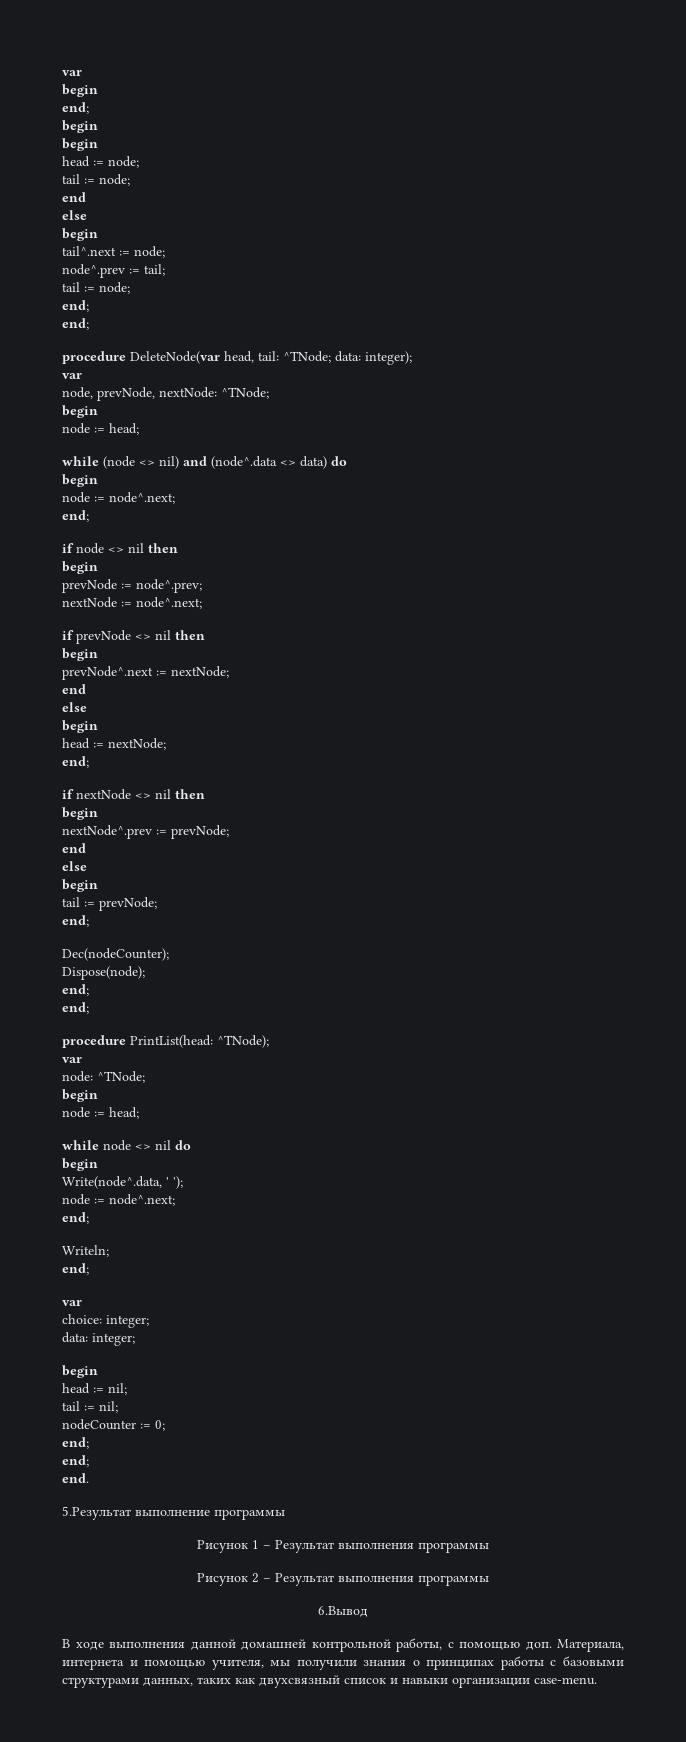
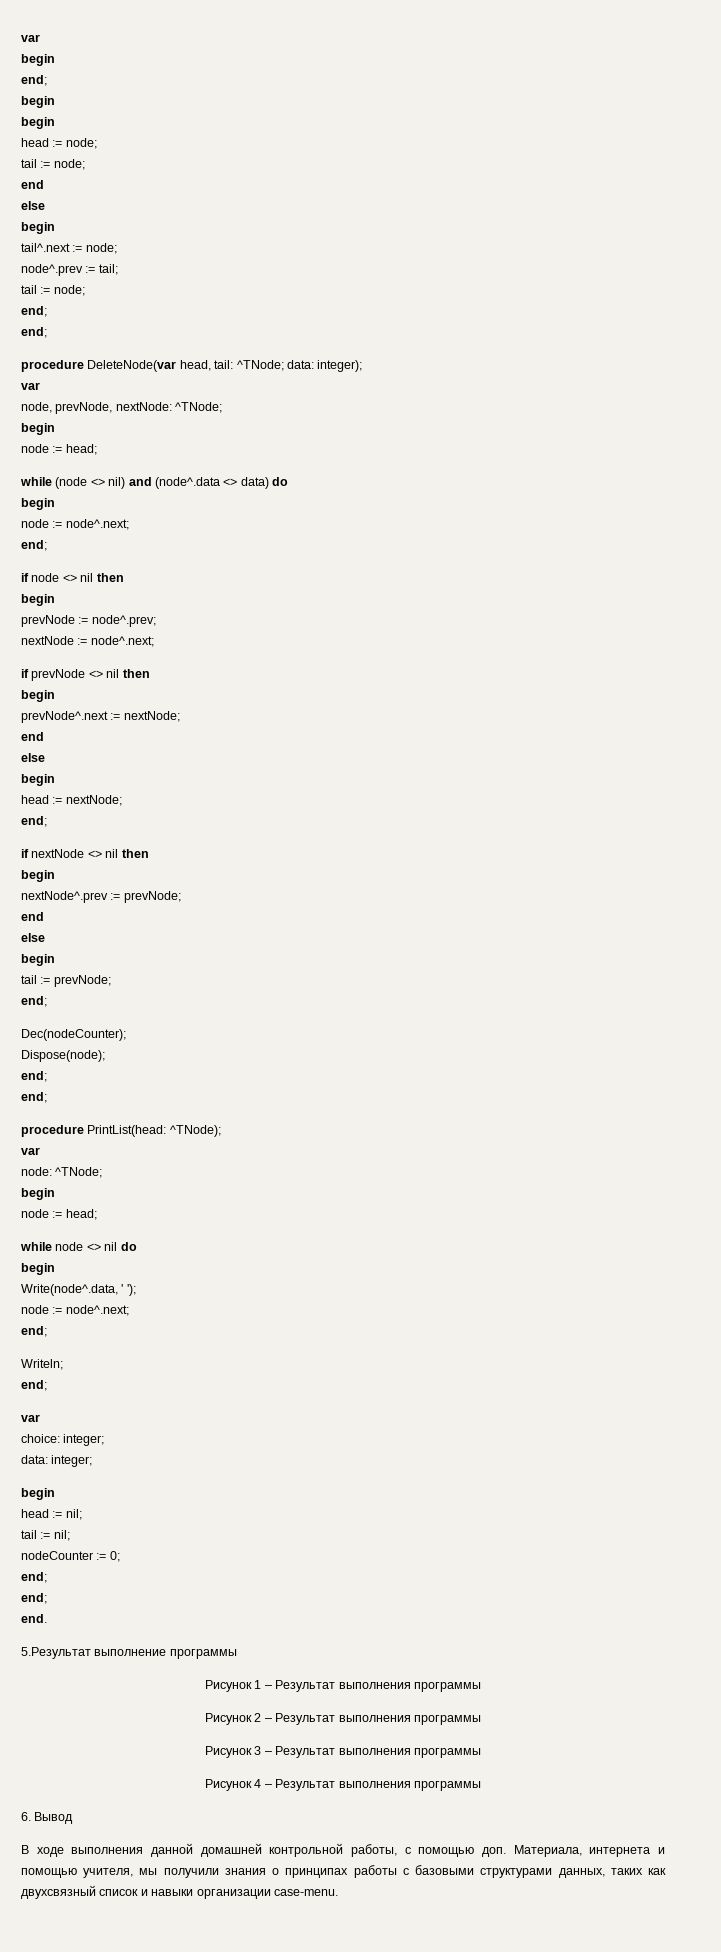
- 6.Вывод
+ Рисунок 3 – Результат выполнения программы
+ Рисунок 4 – Результат выполнения программы
+ 6. Вывод

